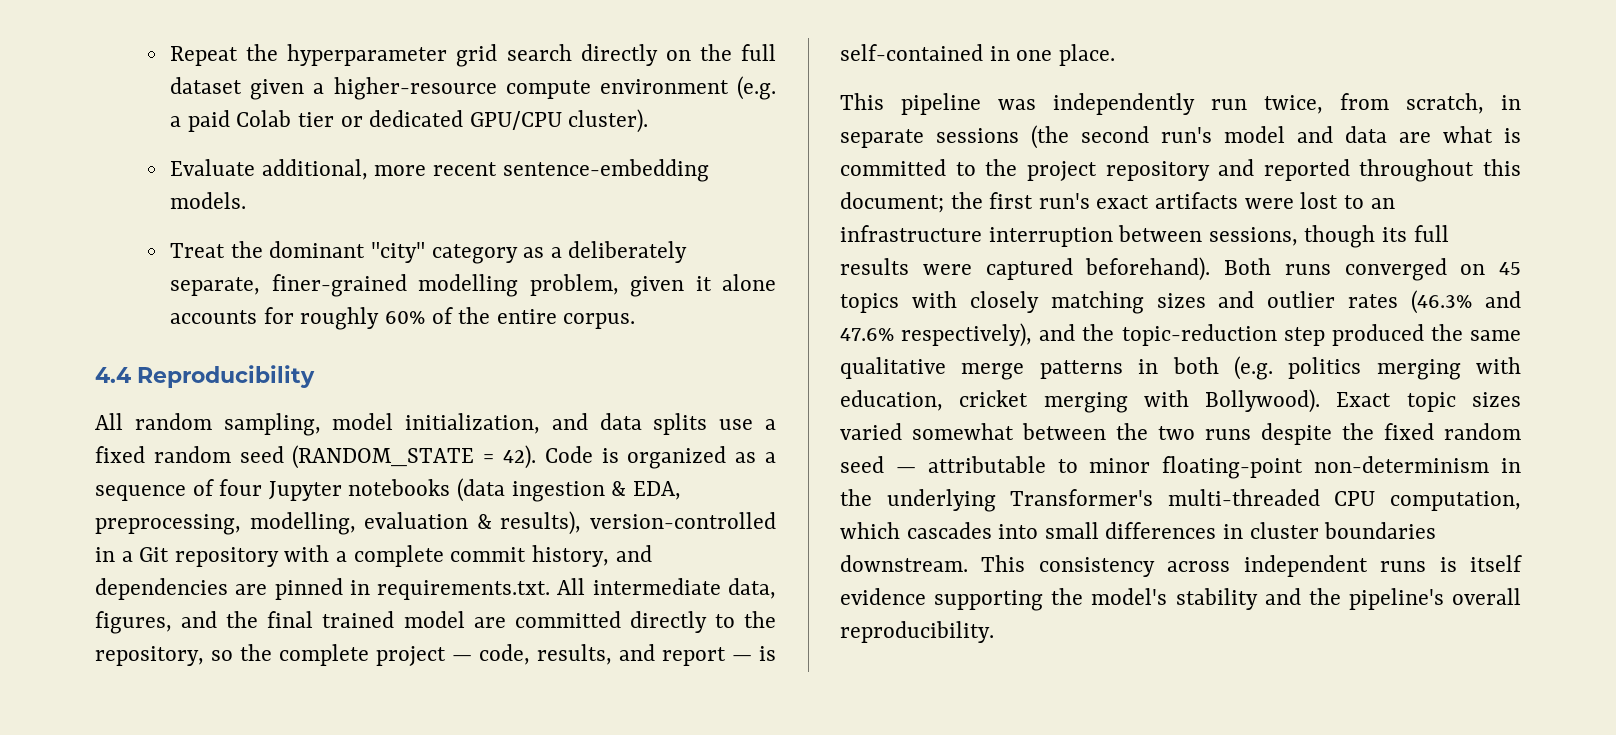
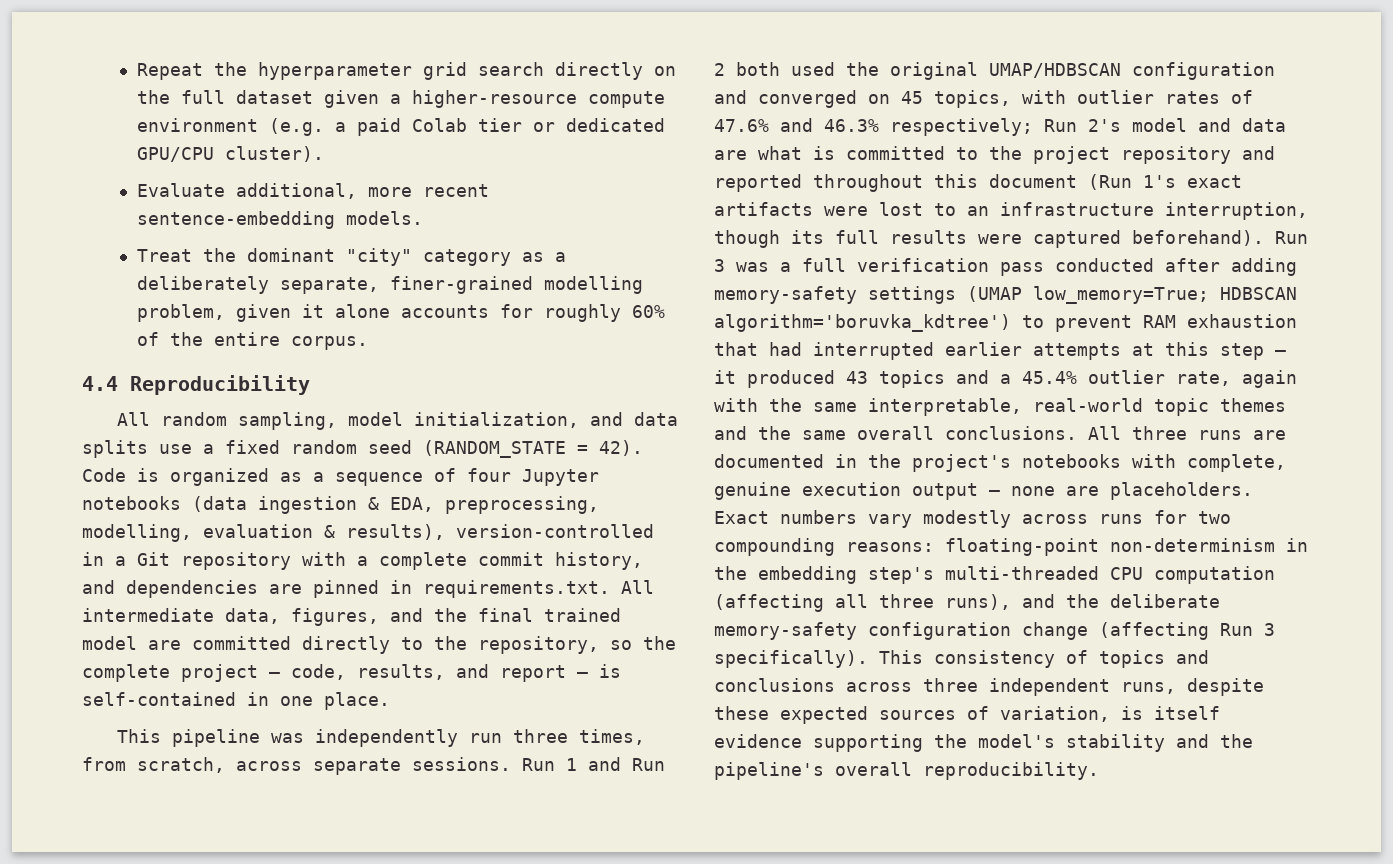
- This pipeline was independently run twice, from scratch, in separate sessions (the second run's model and data are what is committed to the project repository and reported throughout this document; the first run's exact artifacts were lost to an infrastructure interruption between sessions, though its full results were captured beforehand).
+ This pipeline was independently run three times, from scratch, across separate sessions. Run 1 and Run 2 both used the original UMAP/HDBSCAN configuration and converged on 45 topics, with outlier rates of 47.6% and 46.3% respectively; Run 2's model and data are what is committed to the project repository and reported throughout this document (Run 1's exact artifacts were lost to an infrastructure interruption, though its full results were captured beforehand).
- Both runs converged on 45 topics with closely matching sizes and outlier rates (46.3% and 47.6% respectively), and the topic-reduction step produced the same qualitative merge patterns in both (e.g. politics merging with education, cricket merging with Bollywood). Exact topic sizes varied somewhat between the two runs despite the fixed random seed — attributable to minor floating-point non-determinism in the underlying Transformer's multi-threaded CPU computation, which cascades into small differences in cluster boundaries downstream. This consistency across independent runs is itself evidence supporting the model's stability and the pipeline's overall reproducibility.
+ Run 3 was a full verification pass conducted after adding memory-safety settings (UMAP low_memory=True; HDBSCAN algorithm='boruvka_kdtree') to prevent RAM exhaustion that had interrupted earlier attempts at this step — it produced 43 topics and a 45.4% outlier rate, again with the same interpretable, real-world topic themes and the same overall conclusions. All three runs are documented in the project's notebooks with complete, genuine execution output — none are placeholders. Exact numbers vary modestly across runs for two compounding reasons: floating-point non-determinism in the embedding step's multi-threaded CPU computation (affecting all three runs), and the deliberate memory-safety configuration change (affecting Run 3 specifically). This consistency of topics and conclusions across three independent runs, despite these expected sources of variation, is itself evidence supporting the model's stability and the pipeline's overall reproducibility.

